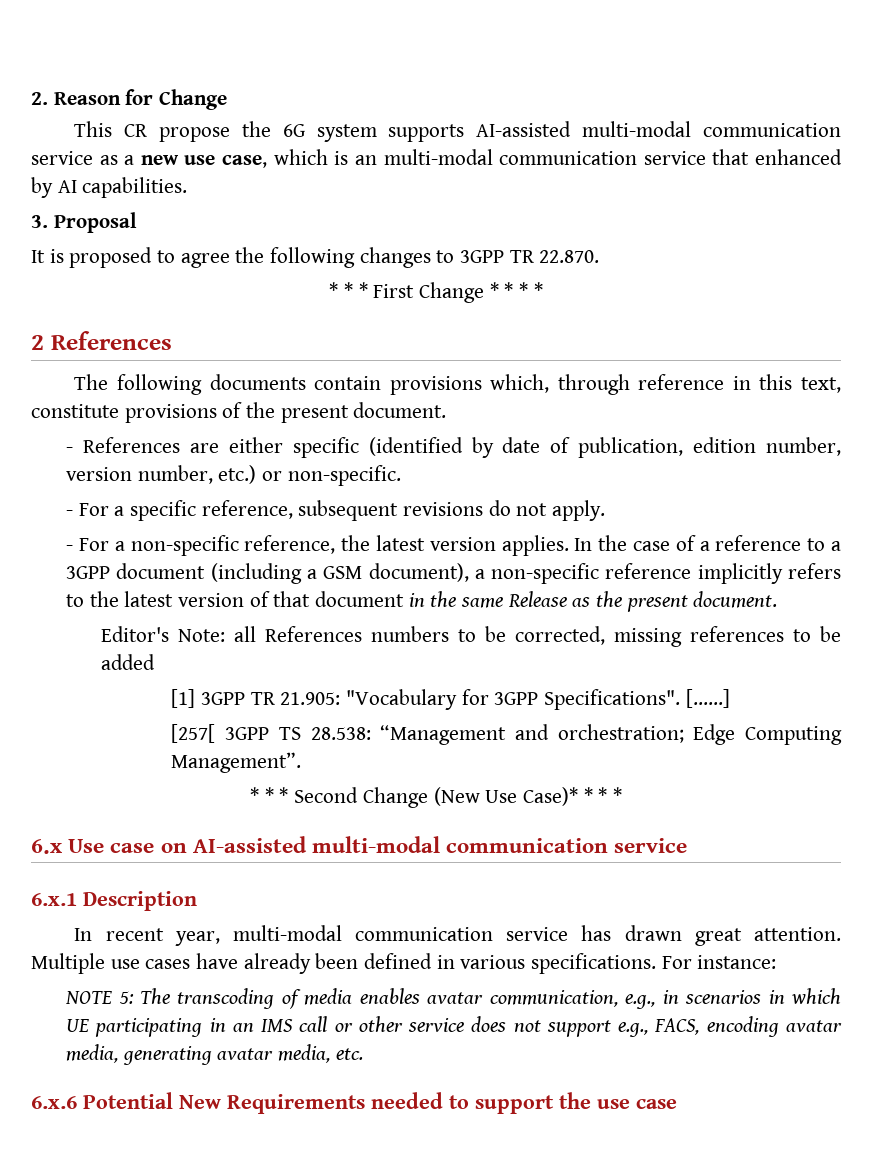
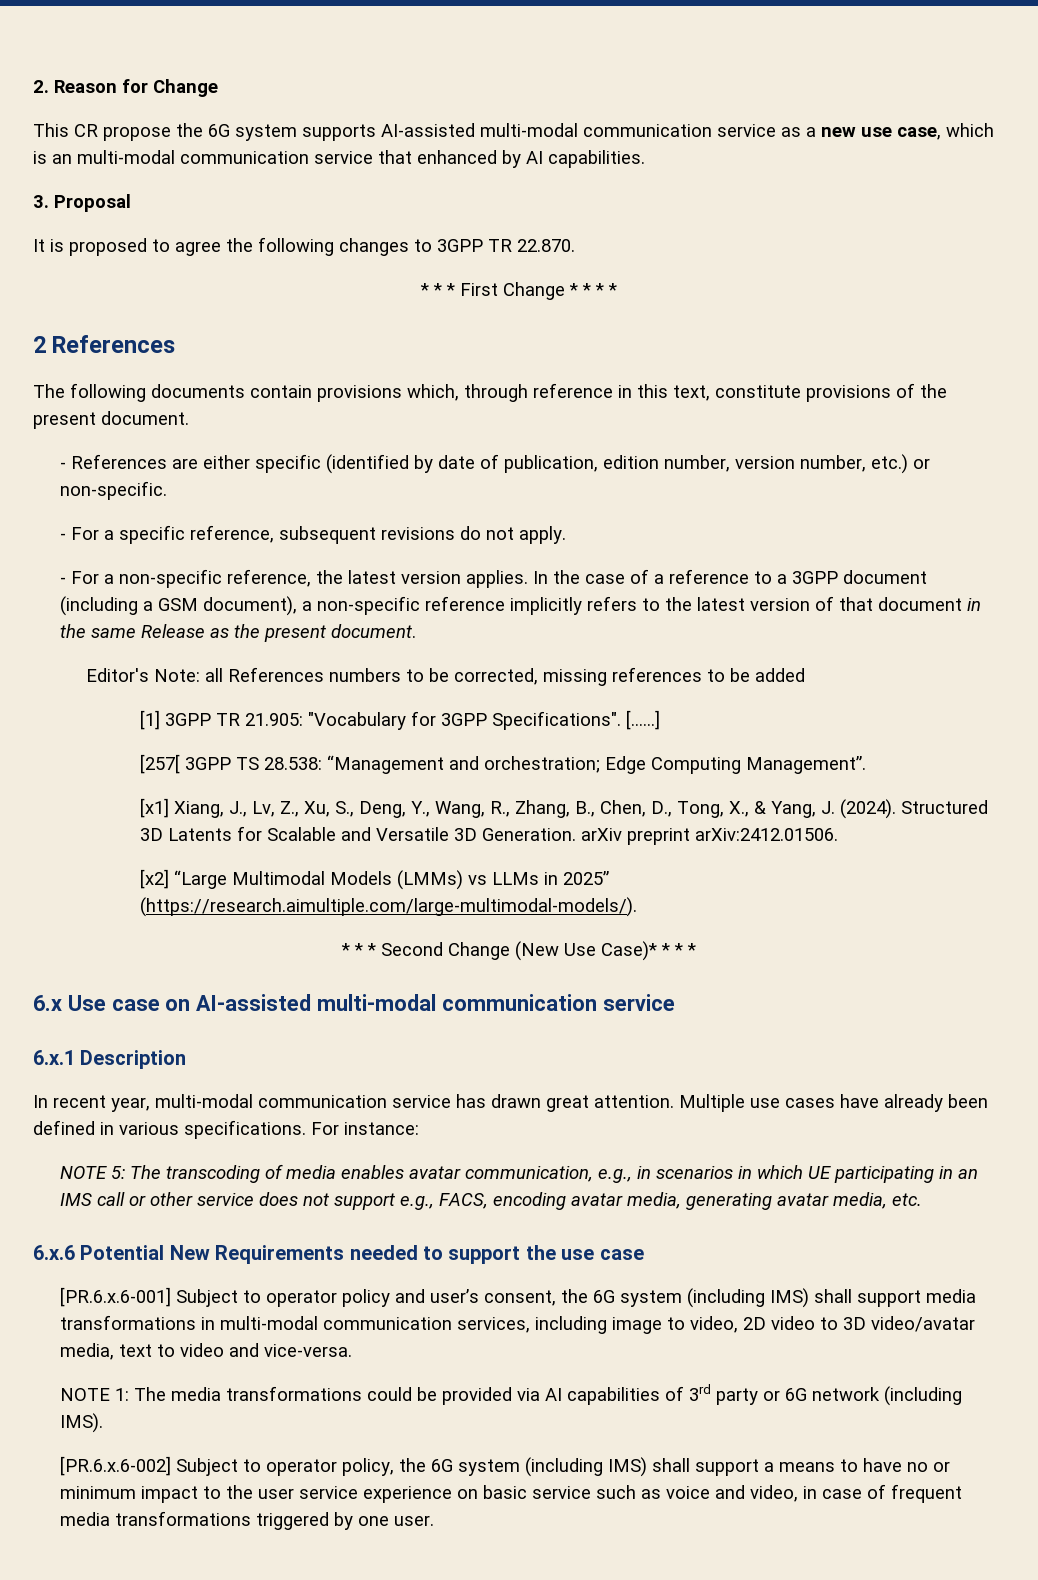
+ [x1] Xiang, J., Lv, Z., Xu, S., Deng, Y., Wang, R., Zhang, B., Chen, D., Tong, X., & Yang, J. (2024). Structured 3D Latents for Scalable and Versatile 3D Generation. arXiv preprint arXiv:2412.01506.
+ [x2] “Large Multimodal Models (LMMs) vs LLMs in 2025” (https://research.aimultiple.com/large-multimodal-models/).
+ [PR.6.x.6-001] Subject to operator policy and user’s consent, the 6G system (including IMS) shall support media transformations in multi-modal communication services, including image to video, 2D video to 3D video/avatar media, text to video and vice-versa.
+ NOTE 1: The media transformations could be provided via AI capabilities of 3rd party or 6G network (including IMS).
+ [PR.6.x.6-002] Subject to operator policy, the 6G system (including IMS) shall support a means to have no or minimum impact to the user service experience on basic service such as voice and video, in case of frequent media transformations triggered by one user.

